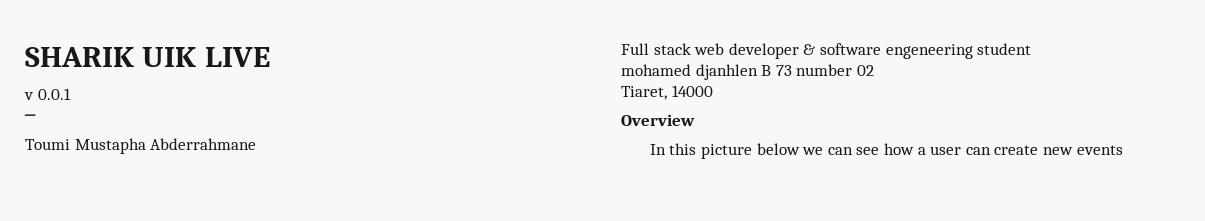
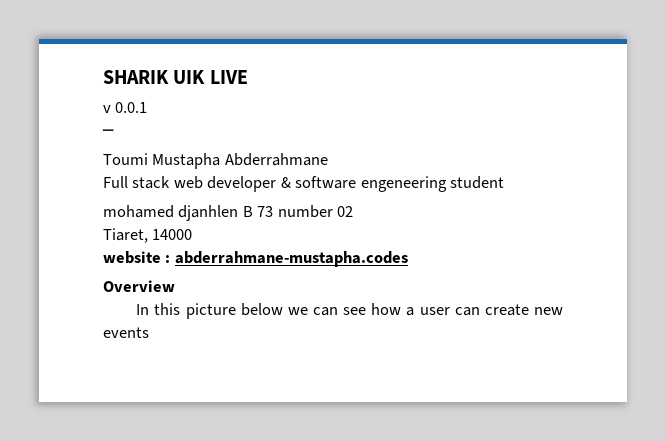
+ website : abderrahmane-mustapha.codes

